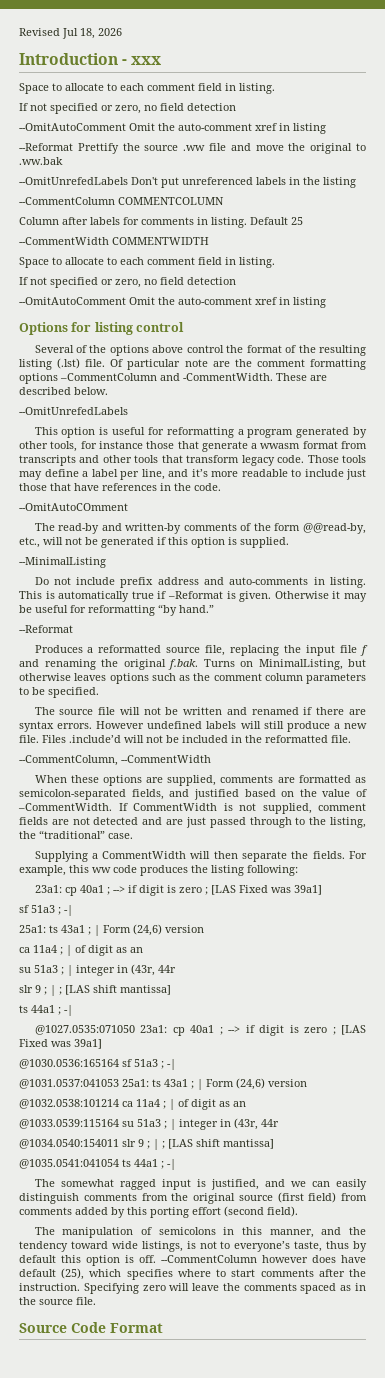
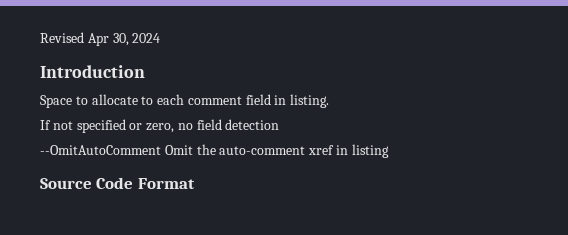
- Revised Jul 18, 2026
+ Revised Apr 30, 2024
- Introduction - xxx
+ Introduction
- --Reformat Prettify the source .ww file and move the original to .ww.bak
- --OmitUnrefedLabels Don't put unreferenced labels in the listing
- --CommentColumn COMMENTCOLUMN
- Column after labels for comments in listing. Default 25
- --CommentWidth COMMENTWIDTH
- Space to allocate to each comment field in listing.
- If not specified or zero, no field detection
- --OmitAutoComment Omit the auto-comment xref in listing
- Options for listing control
- Several of the options above control the format of the resulting listing (.lst) file. Of particular note are the comment formatting options –CommentColumn and -CommentWidth. These are described below.
- --OmitUnrefedLabels
- This option is useful for reformatting a program generated by other tools, for instance those that generate a wwasm format from transcripts and other tools that transform legacy code. Those tools may define a label per line, and it’s more readable to include just those that have references in the code.
- --OmitAutoCOmment
- The read-by and written-by comments of the form @@read-by, etc., will not be generated if this option is supplied.
- --MinimalListing
- Do not include prefix address and auto-comments in listing. This is automatically true if –Reformat is given. Otherwise it may be useful for reformatting “by hand.”
- --Reformat
- Produces a reformatted source file, replacing the input file f and renaming the original f.bak. Turns on MinimalListing, but otherwise leaves options such as the comment column parameters to be specified.
- The source file will not be written and renamed if there are syntax errors. However undefined labels will still produce a new file. Files .include’d will not be included in the reformatted file.
- --CommentColumn, --CommentWidth
- When these options are supplied, comments are formatted as semicolon-separated fields, and justified based on the value of –CommentWidth. If CommentWidth is not supplied, comment fields are not detected and are just passed through to the listing, the “traditional” case.
- Supplying a CommentWidth will then separate the fields. For example, this ww code produces the listing following:
- 23a1: cp 40a1 ; --> if digit is zero ; [LAS Fixed was 39a1]
- sf 51a3 ; -|
- 25a1: ts 43a1 ; | Form (24,6) version
- ca 11a4 ; | of digit as an
- su 51a3 ; | integer in (43r, 44r
- slr 9 ; | ; [LAS shift mantissa]
- ts 44a1 ; -|
- @1027.0535:071050 23a1: cp 40a1 ; --> if digit is zero ; [LAS Fixed was 39a1]
- @1030.0536:165164 sf 51a3 ; -|
- @1031.0537:041053 25a1: ts 43a1 ; | Form (24,6) version
- @1032.0538:101214 ca 11a4 ; | of digit as an
- @1033.0539:115164 su 51a3 ; | integer in (43r, 44r
- @1034.0540:154011 slr 9 ; | ; [LAS shift mantissa]
- @1035.0541:041054 ts 44a1 ; -|
- The somewhat ragged input is justified, and we can easily distinguish comments from the original source (first field) from comments added by this porting effort (second field).
- The manipulation of semicolons in this manner, and the tendency toward wide listings, is not to everyone’s taste, thus by default this option is off. --CommentColumn however does have default (25), which specifies where to start comments after the instruction. Specifying zero will leave the comments spaced as in the source file.

